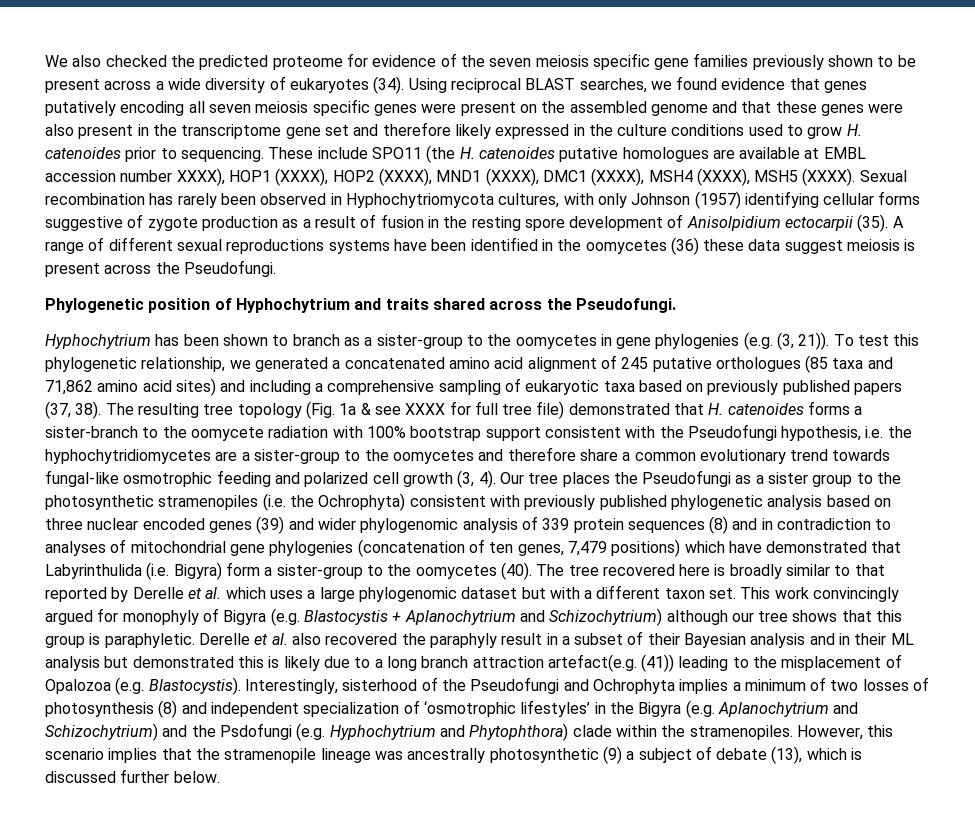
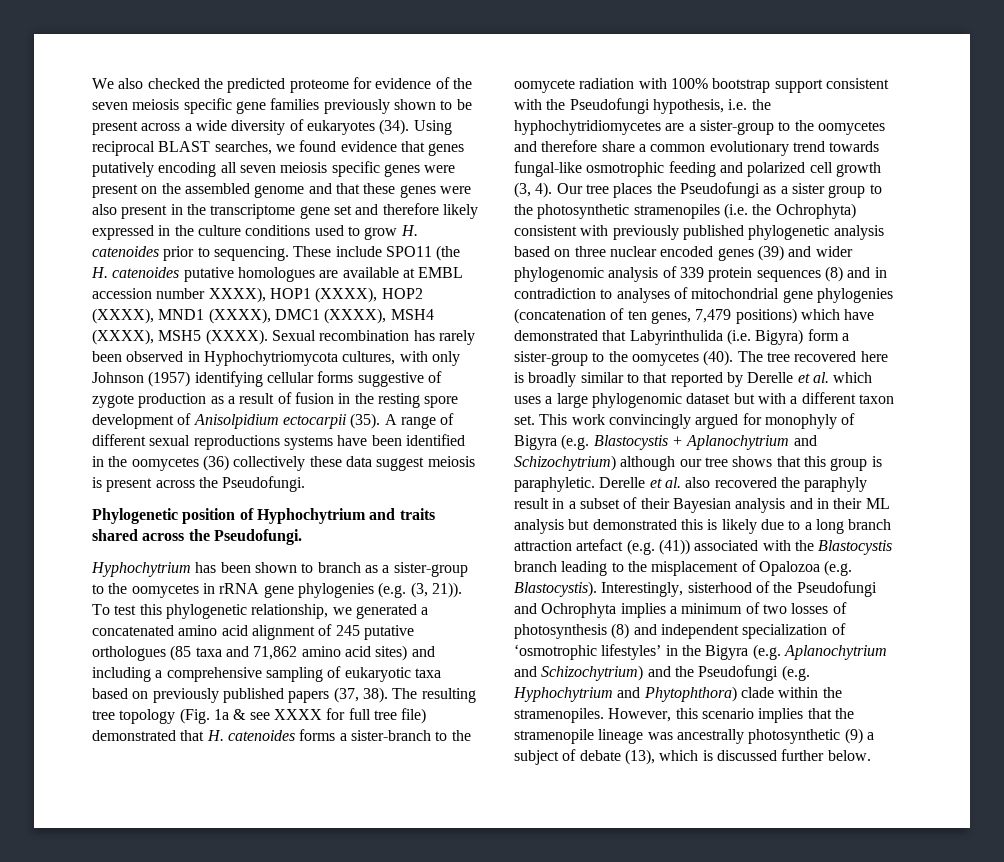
- A range of different sexual reproductions systems have been identified in the oomycetes (36) these data suggest meiosis is present across the Pseudofungi.
+ A range of different sexual reproductions systems have been identified in the oomycetes (36) collectively these data suggest meiosis is present across the Pseudofungi.
- Hyphochytrium has been shown to branch as a sister-group to the oomycetes in gene phylogenies (e.g. (3, 21)).
+ Hyphochytrium has been shown to branch as a sister-group to the oomycetes in rRNA gene phylogenies (e.g. (3, 21)).
- Derelle et al. also recovered the paraphyly result in a subset of their Bayesian analysis and in their ML analysis but demonstrated this is likely due to a long branch attraction artefact(e.g. (41)) leading to the misplacement of Opalozoa (e.g. Blastocystis).
+ Derelle et al. also recovered the paraphyly result in a subset of their Bayesian analysis and in their ML analysis but demonstrated this is likely due to a long branch attraction artefact (e.g. (41)) associated with the Blastocystis branch leading to the misplacement of Opalozoa (e.g. Blastocystis).
- Interestingly, sisterhood of the Pseudofungi and Ochrophyta implies a minimum of two losses of photosynthesis (8) and independent specialization of ‘osmotrophic lifestyles’ in the Bigyra (e.g. Aplanochytrium and Schizochytrium) and the Psdofungi (e.g. Hyphochytrium and Phytophthora) clade within the stramenopiles.
+ Interestingly, sisterhood of the Pseudofungi and Ochrophyta implies a minimum of two losses of photosynthesis (8) and independent specialization of ‘osmotrophic lifestyles’ in the Bigyra (e.g. Aplanochytrium and Schizochytrium) and the Pseudofungi (e.g. Hyphochytrium and Phytophthora) clade within the stramenopiles.

